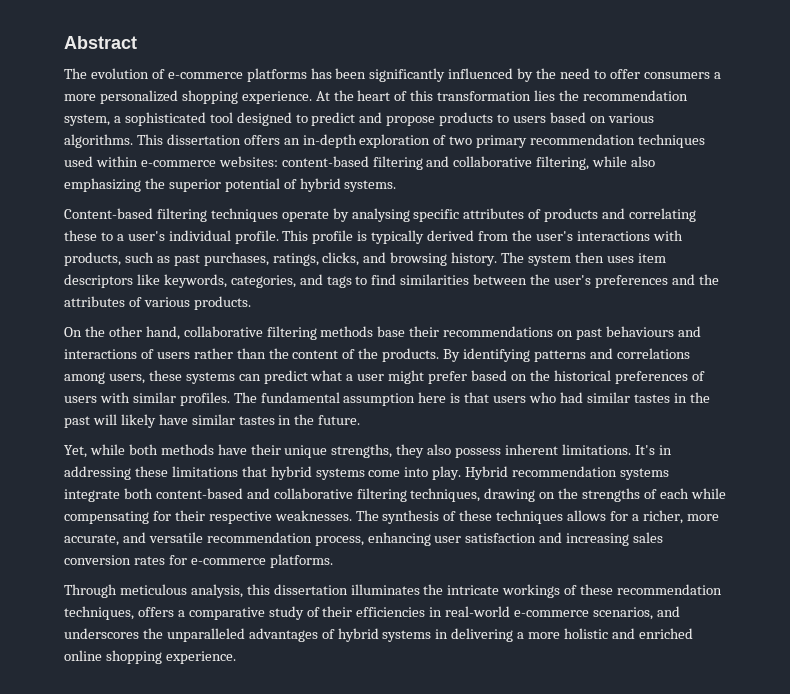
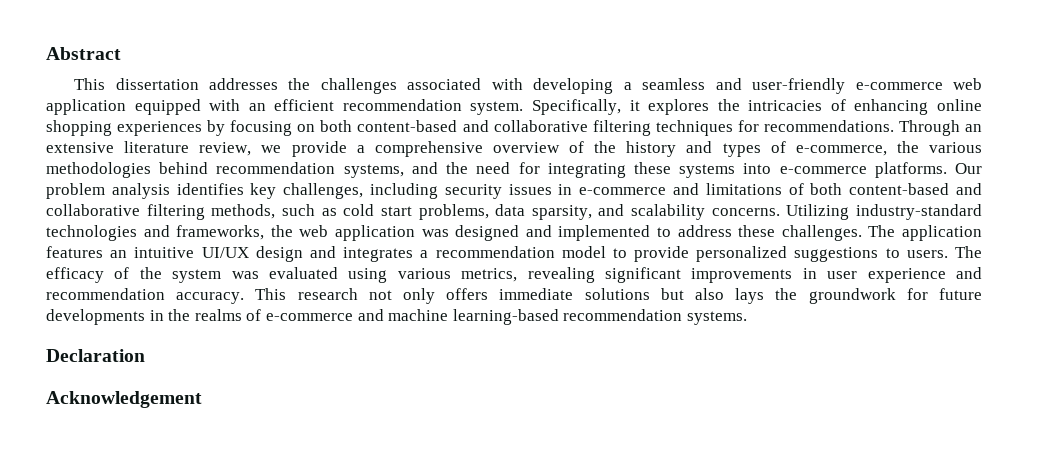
- The evolution of e-commerce platforms has been significantly influenced by the need to offer consumers a more personalized shopping experience. At the heart of this transformation lies the recommendation system, a sophisticated tool designed to predict and propose products to users based on various algorithms. This dissertation offers an in-depth exploration of two primary recommendation techniques used within e-commerce websites: content-based filtering and collaborative filtering, while also emphasizing the superior potential of hybrid systems.
- Content-based filtering techniques operate by analysing specific attributes of products and correlating these to a user's individual profile. This profile is typically derived from the user's interactions with products, such as past purchases, ratings, clicks, and browsing history. The system then uses item descriptors like keywords, categories, and tags to find similarities between the user's preferences and the attributes of various products.
- On the other hand, collaborative filtering methods base their recommendations on past behaviours and interactions of users rather than the content of the products. By identifying patterns and correlations among users, these systems can predict what a user might prefer based on the historical preferences of users with similar profiles. The fundamental assumption here is that users who had similar tastes in the past will likely have similar tastes in the future.
- Yet, while both methods have their unique strengths, they also possess inherent limitations. It's in addressing these limitations that hybrid systems come into play. Hybrid recommendation systems integrate both content-based and collaborative filtering techniques, drawing on the strengths of each while compensating for their respective weaknesses. The synthesis of these techniques allows for a richer, more accurate, and versatile recommendation process, enhancing user satisfaction and increasing sales conversion rates for e-commerce platforms.
- Through meticulous analysis, this dissertation illuminates the intricate workings of these recommendation techniques, offers a comparative study of their efficiencies in real-world e-commerce scenarios, and underscores the unparalleled advantages of hybrid systems in delivering a more holistic and enriched online shopping experience.
+ This dissertation addresses the challenges associated with developing a seamless and user-friendly e-commerce web application equipped with an efficient recommendation system. Specifically, it explores the intricacies of enhancing online shopping experiences by focusing on both content-based and collaborative filtering techniques for recommendations. Through an extensive literature review, we provide a comprehensive overview of the history and types of e-commerce, the various methodologies behind recommendation systems, and the need for integrating these systems into e-commerce platforms. Our problem analysis identifies key challenges, including security issues in e-commerce and limitations of both content-based and collaborative filtering methods, such as cold start problems, data sparsity, and scalability concerns. Utilizing industry-standard technologies and frameworks, the web application was designed and implemented to address these challenges. The application features an intuitive UI/UX design and integrates a recommendation model to provide personalized suggestions to users. The efficacy of the system was evaluated using various metrics, revealing significant improvements in user experience and recommendation accuracy. This research not only offers immediate solutions but also lays the groundwork for future developments in the realms of e-commerce and machine learning-based recommendation systems.
+ Declaration
+ Acknowledgement

